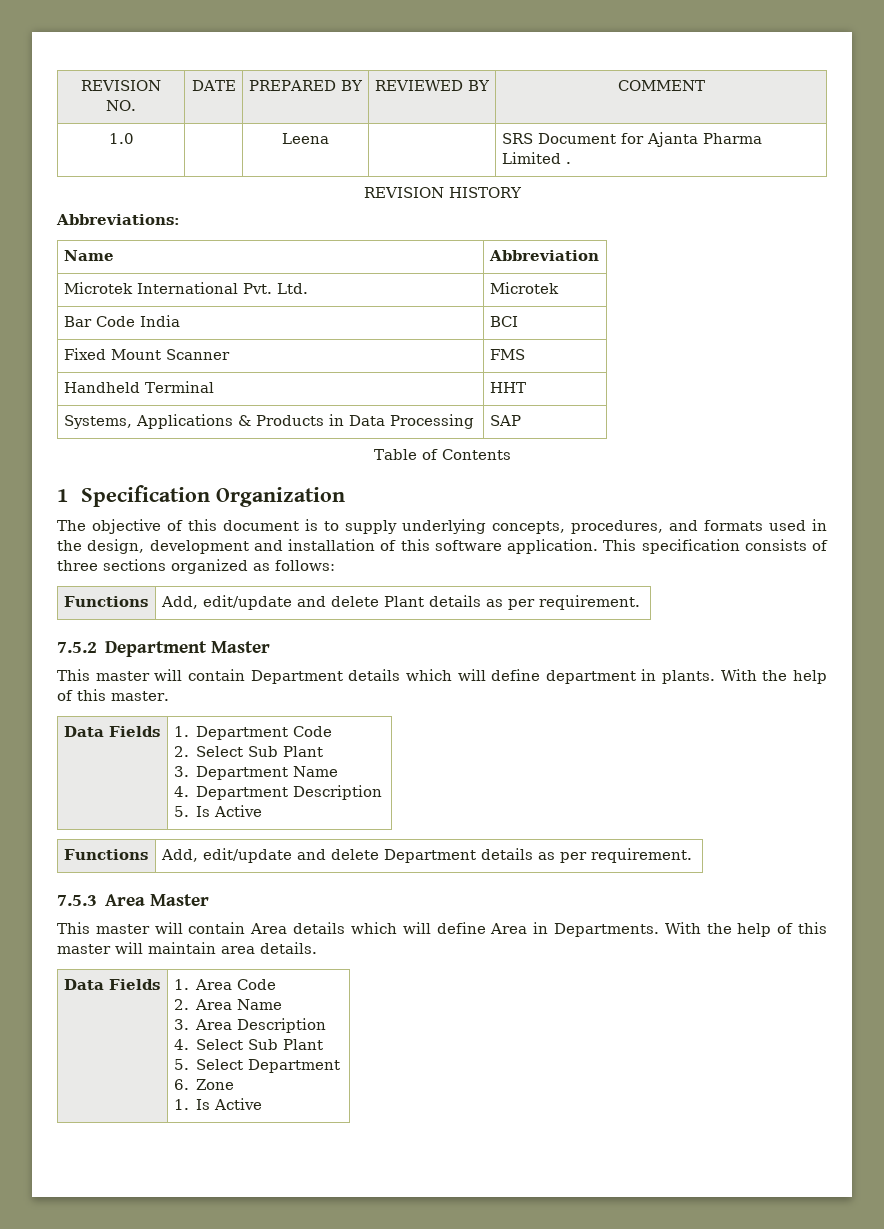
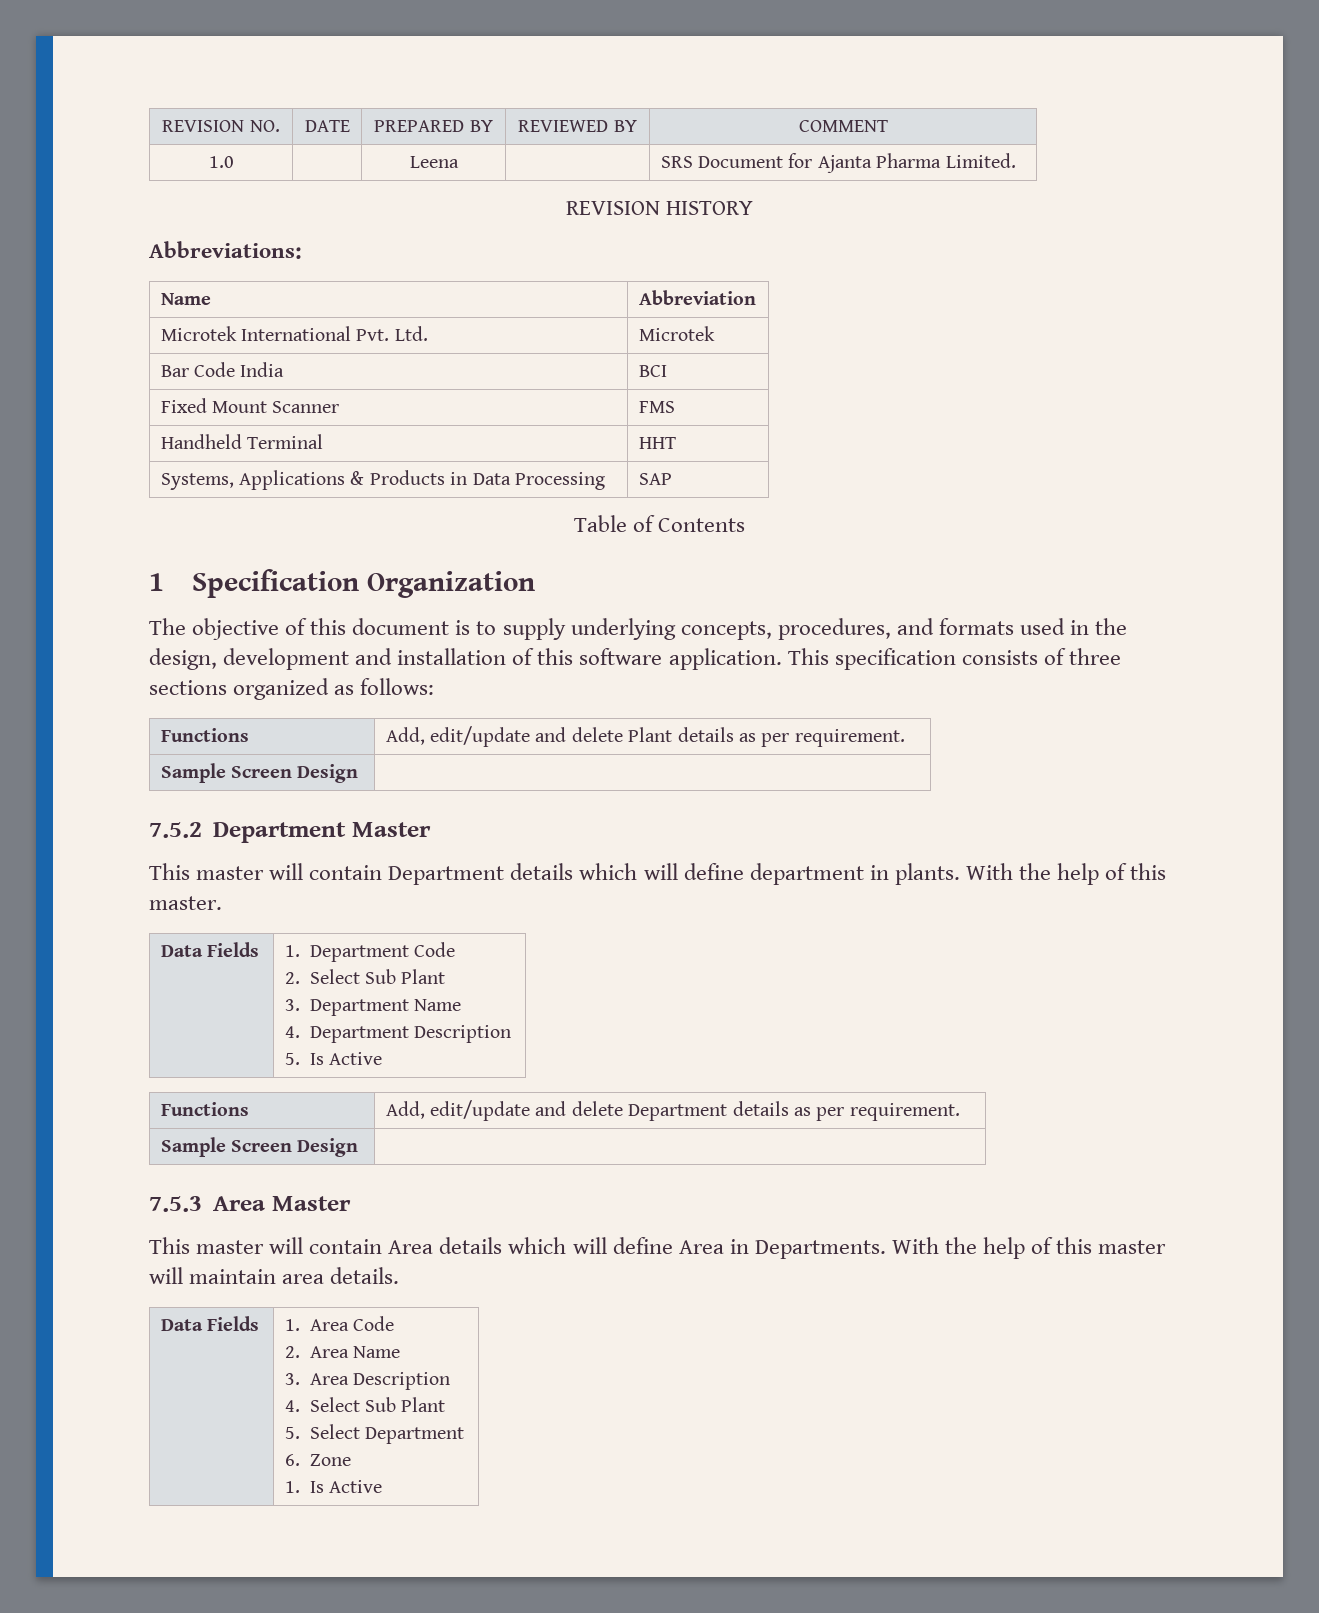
- 1.0 | | Leena | | SRS Document for Ajanta Pharma Limited .
+ 1.0 | | Leena | | SRS Document for Ajanta Pharma Limited.
  Functions | Add, edit/update and delete Plant details as per requirement.
+ Sample Screen Design |
  Functions | Add, edit/update and delete Department details as per requirement.
+ Sample Screen Design |

